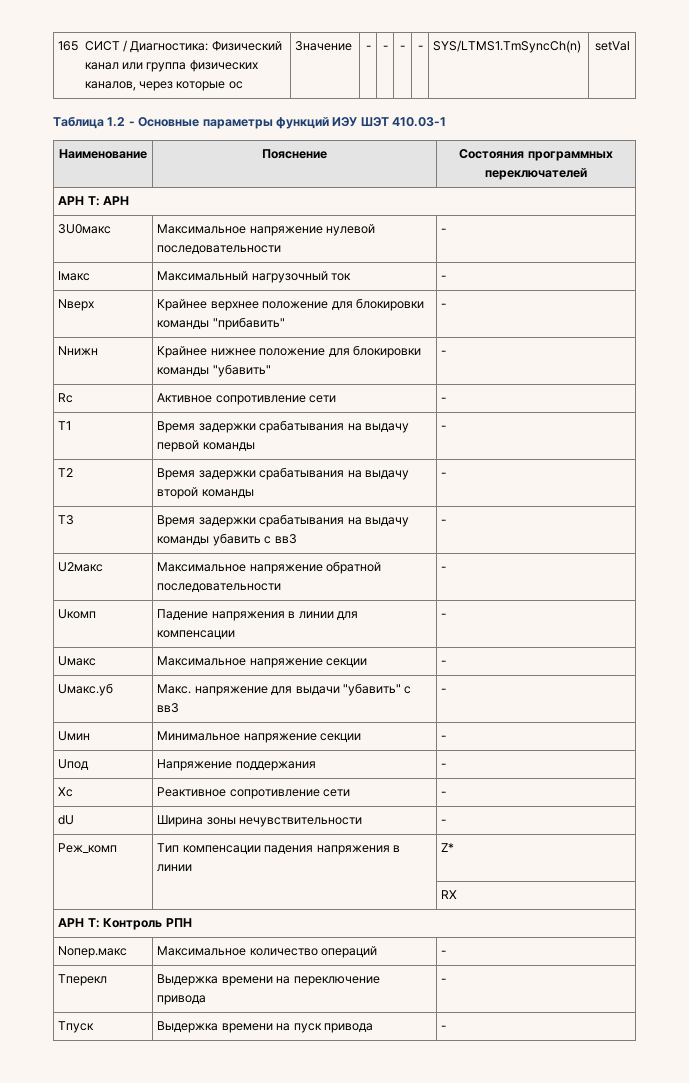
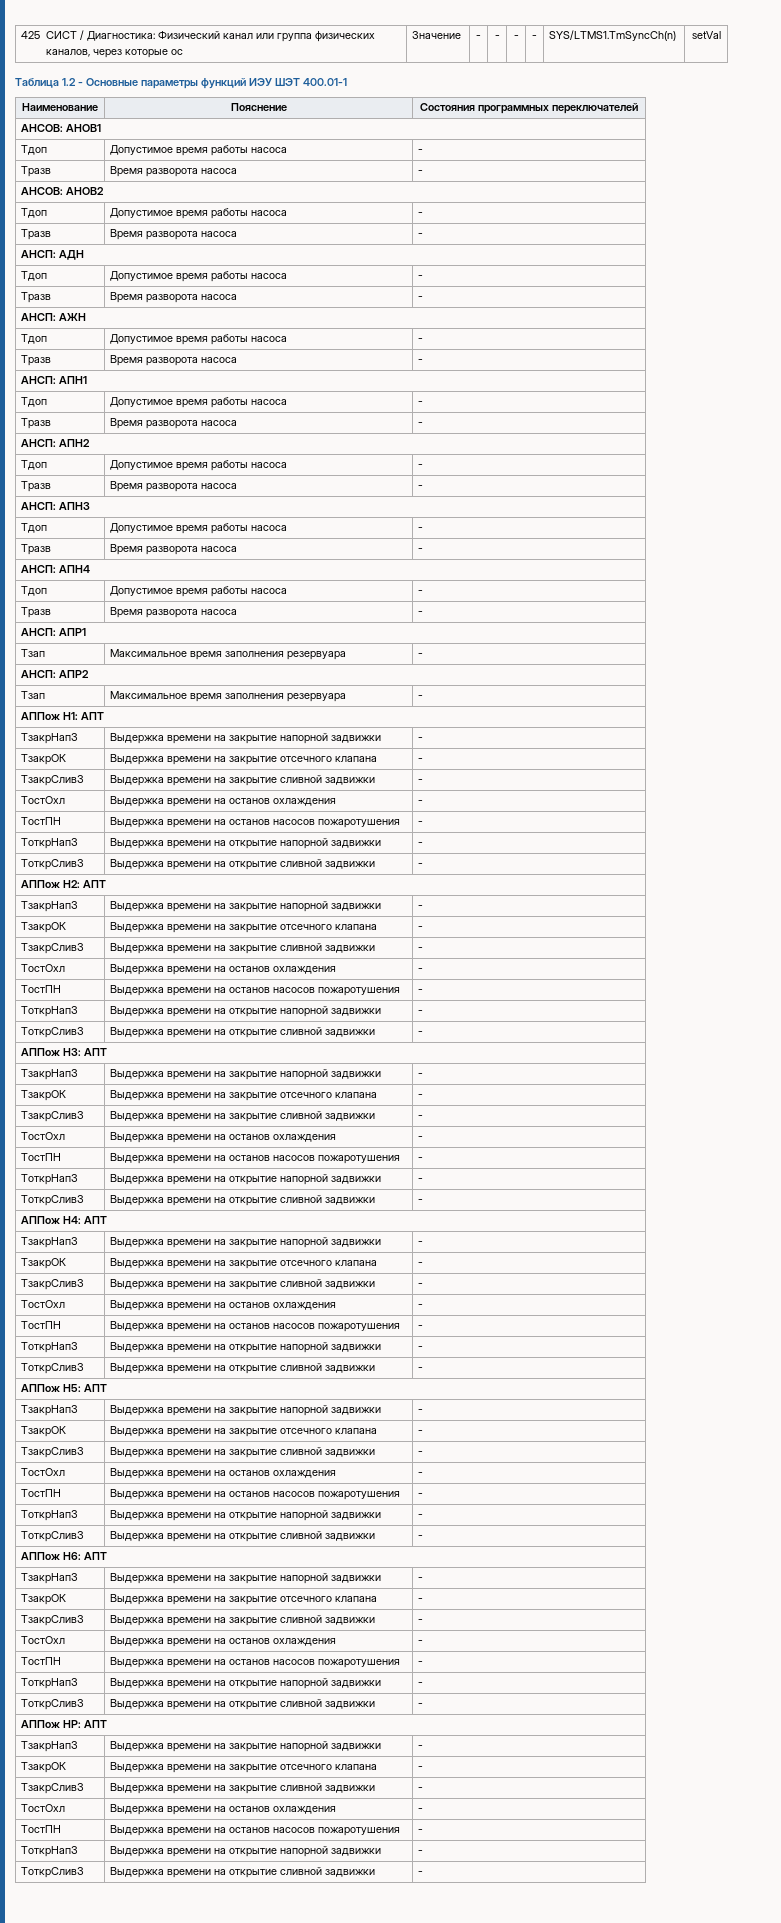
- 165 СИСТ / Диагностика: Физический канал или группа физических каналов, через которые ос | Значение | - | - | - | - | SYS/LTMS1.TmSyncCh(n) | setVal
+ 425 СИСТ / Диагностика: Физический канал или группа физических каналов, через которые ос | Значение | - | - | - | - | SYS/LTMS1.TmSyncCh(n) | setVal
- Таблица 1.2 - Основные параметры функций ИЭУ ШЭТ 410.03-1
+ Таблица 1.2 - Основные параметры функций ИЭУ ШЭТ 400.01-1
- АРН Т: АРН
- 3U0макс | Максимальное напряжение нулевой последовательности | -
- Iмакс | Максимальный нагрузочный ток | -
- Nверх | Крайнее верхнее положение для блокировки команды "прибавить" | -
- Nнижн | Крайнее нижнее положение для блокировки команды "убавить" | -
- Rc | Активное сопротивление сети | -
- T1 | Время задержки срабатывания на выдачу первой команды | -
- T2 | Время задержки срабатывания на выдачу второй команды | -
- T3 | Время задержки срабатывания на выдачу команды убавить с вв3 | -
- U2макс | Максимальное напряжение обратной последовательности | -
- Uкомп | Падение напряжения в линии для компенсации | -
- Uмакс | Максимальное напряжение секции | -
- Uмакс.уб | Макс. напряжение для выдачи "убавить" с вв3 | -
- Uмин | Минимальное напряжение секции | -
- Uпод | Напряжение поддержания | -
- Xc | Реактивное сопротивление сети | -
- dU | Ширина зоны нечувствительности | -
- Реж_комп | Тип компенсации падения напряжения в линии | Z*
- | | RX
- АРН Т: Контроль РПН
- Nопер.макс | Максимальное количество операций | -
- Tперекл | Выдержка времени на переключение привода | -
- Tпуск | Выдержка времени на пуск привода | -
+ АНСОВ: АНОВ1
+ Tдоп | Допустимое время работы насоса | -
+ Tразв | Время разворота насоса | -
+ АНСОВ: АНОВ2
+ Tдоп | Допустимое время работы насоса | -
+ Tразв | Время разворота насоса | -
+ АНСП: АДН
+ Tдоп | Допустимое время работы насоса | -
+ Tразв | Время разворота насоса | -
+ АНСП: АЖН
+ Tдоп | Допустимое время работы насоса | -
+ Tразв | Время разворота насоса | -
+ АНСП: АПН1
+ Tдоп | Допустимое время работы насоса | -
+ Tразв | Время разворота насоса | -
+ АНСП: АПН2
+ Tдоп | Допустимое время работы насоса | -
+ Tразв | Время разворота насоса | -
+ АНСП: АПН3
+ Tдоп | Допустимое время работы насоса | -
+ Tразв | Время разворота насоса | -
+ АНСП: АПН4
+ Tдоп | Допустимое время работы насоса | -
+ Tразв | Время разворота насоса | -
+ АНСП: АПР1
+ Tзап | Максимальное время заполнения резервуара | -
+ АНСП: АПР2
+ Tзап | Максимальное время заполнения резервуара | -
+ АППож Н1: АПТ
+ TзакрНапЗ | Выдержка времени на закрытие напорной задвижки | -
+ TзакрОК | Выдержка времени на закрытие отсечного клапана | -
+ TзакрСливЗ | Выдержка времени на закрытие сливной задвижки | -
+ TостОхл | Выдержка времени на останов охлаждения | -
+ TостПН | Выдержка времени на останов насосов пожаротушения | -
+ TоткрНапЗ | Выдержка времени на открытие напорной задвижки | -
+ TоткрСливЗ | Выдержка времени на открытие сливной задвижки | -
+ АППож Н2: АПТ
+ TзакрНапЗ | Выдержка времени на закрытие напорной задвижки | -
+ TзакрОК | Выдержка времени на закрытие отсечного клапана | -
+ TзакрСливЗ | Выдержка времени на закрытие сливной задвижки | -
+ TостОхл | Выдержка времени на останов охлаждения | -
+ TостПН | Выдержка времени на останов насосов пожаротушения | -
+ TоткрНапЗ | Выдержка времени на открытие напорной задвижки | -
+ TоткрСливЗ | Выдержка времени на открытие сливной задвижки | -
+ АППож Н3: АПТ
+ TзакрНапЗ | Выдержка времени на закрытие напорной задвижки | -
+ TзакрОК | Выдержка времени на закрытие отсечного клапана | -
+ TзакрСливЗ | Выдержка времени на закрытие сливной задвижки | -
+ TостОхл | Выдержка времени на останов охлаждения | -
+ TостПН | Выдержка времени на останов насосов пожаротушения | -
+ TоткрНапЗ | Выдержка времени на открытие напорной задвижки | -
+ TоткрСливЗ | Выдержка времени на открытие сливной задвижки | -
+ АППож Н4: АПТ
+ TзакрНапЗ | Выдержка времени на закрытие напорной задвижки | -
+ TзакрОК | Выдержка времени на закрытие отсечного клапана | -
+ TзакрСливЗ | Выдержка времени на закрытие сливной задвижки | -
+ TостОхл | Выдержка времени на останов охлаждения | -
+ TостПН | Выдержка времени на останов насосов пожаротушения | -
+ TоткрНапЗ | Выдержка времени на открытие напорной задвижки | -
+ TоткрСливЗ | Выдержка времени на открытие сливной задвижки | -
+ АППож Н5: АПТ
+ TзакрНапЗ | Выдержка времени на закрытие напорной задвижки | -
+ TзакрОК | Выдержка времени на закрытие отсечного клапана | -
+ TзакрСливЗ | Выдержка времени на закрытие сливной задвижки | -
+ TостОхл | Выдержка времени на останов охлаждения | -
+ TостПН | Выдержка времени на останов насосов пожаротушения | -
+ TоткрНапЗ | Выдержка времени на открытие напорной задвижки | -
+ TоткрСливЗ | Выдержка времени на открытие сливной задвижки | -
+ АППож Н6: АПТ
+ TзакрНапЗ | Выдержка времени на закрытие напорной задвижки | -
+ TзакрОК | Выдержка времени на закрытие отсечного клапана | -
+ TзакрСливЗ | Выдержка времени на закрытие сливной задвижки | -
+ TостОхл | Выдержка времени на останов охлаждения | -
+ TостПН | Выдержка времени на останов насосов пожаротушения | -
+ TоткрНапЗ | Выдержка времени на открытие напорной задвижки | -
+ TоткрСливЗ | Выдержка времени на открытие сливной задвижки | -
+ АППож НР: АПТ
+ TзакрНапЗ | Выдержка времени на закрытие напорной задвижки | -
+ TзакрОК | Выдержка времени на закрытие отсечного клапана | -
+ TзакрСливЗ | Выдержка времени на закрытие сливной задвижки | -
+ TостОхл | Выдержка времени на останов охлаждения | -
+ TостПН | Выдержка времени на останов насосов пожаротушения | -
+ TоткрНапЗ | Выдержка времени на открытие напорной задвижки | -
+ TоткрСливЗ | Выдержка времени на открытие сливной задвижки | -

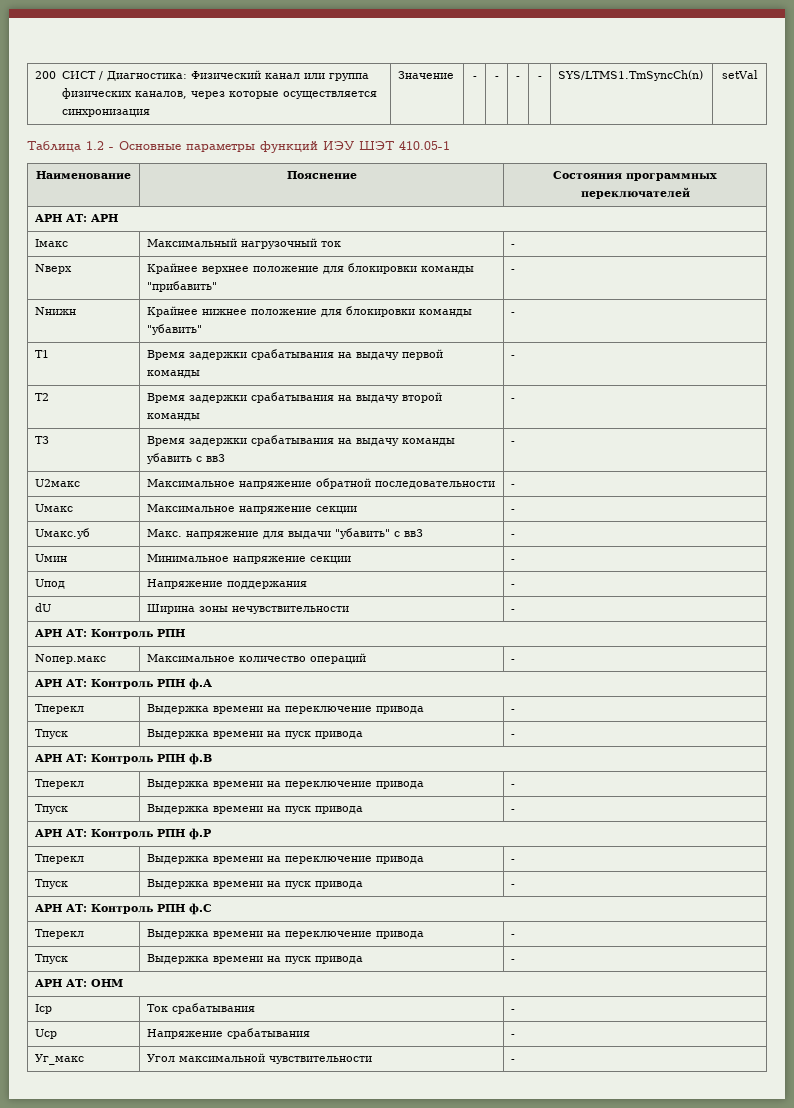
- 425 СИСТ / Диагностика: Физический канал или группа физических каналов, через которые ос | Значение | - | - | - | - | SYS/LTMS1.TmSyncCh(n) | setVal
+ 200 СИСТ / Диагностика: Физический канал или группа физических каналов, через которые осуществляется синхронизация | Значение | - | - | - | - | SYS/LTMS1.TmSyncCh(n) | setVal
- Таблица 1.2 - Основные параметры функций ИЭУ ШЭТ 400.01-1
+ Таблица 1.2 - Основные параметры функций ИЭУ ШЭТ 410.05-1
- АНСОВ: АНОВ1
- Tдоп | Допустимое время работы насоса | -
- Tразв | Время разворота насоса | -
- АНСОВ: АНОВ2
- Tдоп | Допустимое время работы насоса | -
- Tразв | Время разворота насоса | -
- АНСП: АДН
- Tдоп | Допустимое время работы насоса | -
- Tразв | Время разворота насоса | -
- АНСП: АЖН
- Tдоп | Допустимое время работы насоса | -
- Tразв | Время разворота насоса | -
- АНСП: АПН1
- Tдоп | Допустимое время работы насоса | -
- Tразв | Время разворота насоса | -
- АНСП: АПН2
- Tдоп | Допустимое время работы насоса | -
- Tразв | Время разворота насоса | -
- АНСП: АПН3
- Tдоп | Допустимое время работы насоса | -
- Tразв | Время разворота насоса | -
- АНСП: АПН4
- Tдоп | Допустимое время работы насоса | -
- Tразв | Время разворота насоса | -
- АНСП: АПР1
- Tзап | Максимальное время заполнения резервуара | -
- АНСП: АПР2
- Tзап | Максимальное время заполнения резервуара | -
- АППож Н1: АПТ
- TзакрНапЗ | Выдержка времени на закрытие напорной задвижки | -
- TзакрОК | Выдержка времени на закрытие отсечного клапана | -
- TзакрСливЗ | Выдержка времени на закрытие сливной задвижки | -
- TостОхл | Выдержка времени на останов охлаждения | -
- TостПН | Выдержка времени на останов насосов пожаротушения | -
- TоткрНапЗ | Выдержка времени на открытие напорной задвижки | -
- TоткрСливЗ | Выдержка времени на открытие сливной задвижки | -
- АППож Н2: АПТ
- TзакрНапЗ | Выдержка времени на закрытие напорной задвижки | -
- TзакрОК | Выдержка времени на закрытие отсечного клапана | -
- TзакрСливЗ | Выдержка времени на закрытие сливной задвижки | -
- TостОхл | Выдержка времени на останов охлаждения | -
- TостПН | Выдержка времени на останов насосов пожаротушения | -
- TоткрНапЗ | Выдержка времени на открытие напорной задвижки | -
- TоткрСливЗ | Выдержка времени на открытие сливной задвижки | -
- АППож Н3: АПТ
- TзакрНапЗ | Выдержка времени на закрытие напорной задвижки | -
- TзакрОК | Выдержка времени на закрытие отсечного клапана | -
- TзакрСливЗ | Выдержка времени на закрытие сливной задвижки | -
- TостОхл | Выдержка времени на останов охлаждения | -
- TостПН | Выдержка времени на останов насосов пожаротушения | -
- TоткрНапЗ | Выдержка времени на открытие напорной задвижки | -
- TоткрСливЗ | Выдержка времени на открытие сливной задвижки | -
- АППож Н4: АПТ
- TзакрНапЗ | Выдержка времени на закрытие напорной задвижки | -
- TзакрОК | Выдержка времени на закрытие отсечного клапана | -
- TзакрСливЗ | Выдержка времени на закрытие сливной задвижки | -
- TостОхл | Выдержка времени на останов охлаждения | -
- TостПН | Выдержка времени на останов насосов пожаротушения | -
- TоткрНапЗ | Выдержка времени на открытие напорной задвижки | -
- TоткрСливЗ | Выдержка времени на открытие сливной задвижки | -
- АППож Н5: АПТ
- TзакрНапЗ | Выдержка времени на закрытие напорной задвижки | -
- TзакрОК | Выдержка времени на закрытие отсечного клапана | -
- TзакрСливЗ | Выдержка времени на закрытие сливной задвижки | -
- TостОхл | Выдержка времени на останов охлаждения | -
- TостПН | Выдержка времени на останов насосов пожаротушения | -
- TоткрНапЗ | Выдержка времени на открытие напорной задвижки | -
- TоткрСливЗ | Выдержка времени на открытие сливной задвижки | -
- АППож Н6: АПТ
- TзакрНапЗ | Выдержка времени на закрытие напорной задвижки | -
- TзакрОК | Выдержка времени на закрытие отсечного клапана | -
- TзакрСливЗ | Выдержка времени на закрытие сливной задвижки | -
- TостОхл | Выдержка времени на останов охлаждения | -
- TостПН | Выдержка времени на останов насосов пожаротушения | -
- TоткрНапЗ | Выдержка времени на открытие напорной задвижки | -
- TоткрСливЗ | Выдержка времени на открытие сливной задвижки | -
- АППож НР: АПТ
- TзакрНапЗ | Выдержка времени на закрытие напорной задвижки | -
- TзакрОК | Выдержка времени на закрытие отсечного клапана | -
- TзакрСливЗ | Выдержка времени на закрытие сливной задвижки | -
- TостОхл | Выдержка времени на останов охлаждения | -
- TостПН | Выдержка времени на останов насосов пожаротушения | -
- TоткрНапЗ | Выдержка времени на открытие напорной задвижки | -
- TоткрСливЗ | Выдержка времени на открытие сливной задвижки | -
+ АРН АТ: АРН
+ Iмакс | Максимальный нагрузочный ток | -
+ Nверх | Крайнее верхнее положение для блокировки команды "прибавить" | -
+ Nнижн | Крайнее нижнее положение для блокировки команды "убавить" | -
+ T1 | Время задержки срабатывания на выдачу первой команды | -
+ T2 | Время задержки срабатывания на выдачу второй команды | -
+ T3 | Время задержки срабатывания на выдачу команды убавить с вв3 | -
+ U2макс | Максимальное напряжение обратной последовательности | -
+ Uмакс | Максимальное напряжение секции | -
+ Uмакс.уб | Макс. напряжение для выдачи "убавить" с вв3 | -
+ Uмин | Минимальное напряжение секции | -
+ Uпод | Напряжение поддержания | -
+ dU | Ширина зоны нечувствительности | -
+ АРН АТ: Контроль РПН
+ Nопер.макс | Максимальное количество операций | -
+ АРН АТ: Контроль РПН ф.А
+ Tперекл | Выдержка времени на переключение привода | -
+ Tпуск | Выдержка времени на пуск привода | -
+ АРН АТ: Контроль РПН ф.В
+ Tперекл | Выдержка времени на переключение привода | -
+ Tпуск | Выдержка времени на пуск привода | -
+ АРН АТ: Контроль РПН ф.Р
+ Tперекл | Выдержка времени на переключение привода | -
+ Tпуск | Выдержка времени на пуск привода | -
+ АРН АТ: Контроль РПН ф.С
+ Tперекл | Выдержка времени на переключение привода | -
+ Tпуск | Выдержка времени на пуск привода | -
+ АРН АТ: ОНМ
+ Iср | Ток срабатывания | -
+ Uср | Напряжение срабатывания | -
+ Уг_макс | Угол максимальной чувствительности | -

